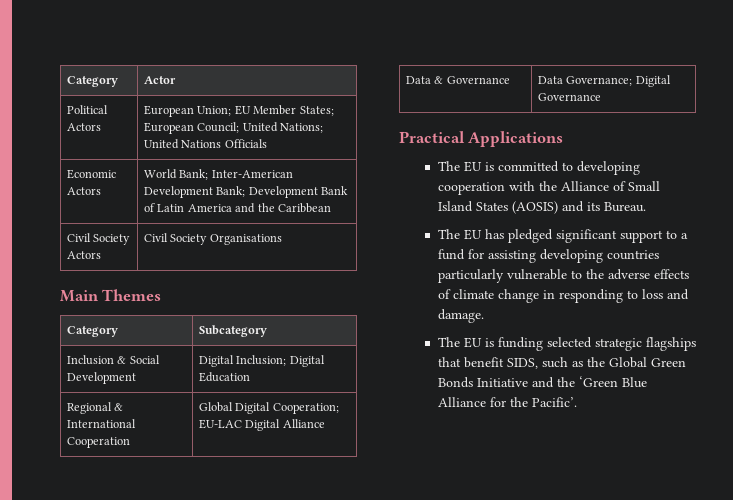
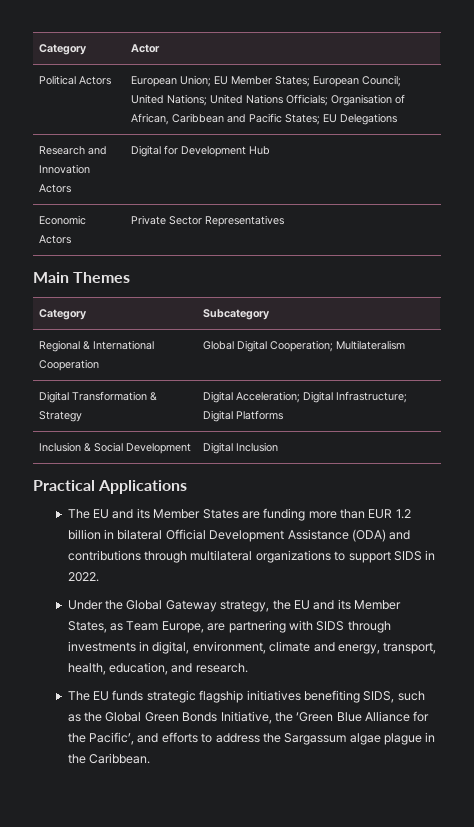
- Political Actors | European Union; EU Member States; European Council; United Nations; United Nations Officials
- Economic Actors | World Bank; Inter-American Development Bank; Development Bank of Latin America and the Caribbean
- Civil Society Actors | Civil Society Organisations
+ Political Actors | European Union; EU Member States; European Council; United Nations; United Nations Officials; Organisation of African, Caribbean and Pacific States; EU Delegations
+ Research and Innovation Actors | Digital for Development Hub
+ Economic Actors | Private Sector Representatives
  Main Themes
  Category | Subcategory
- Inclusion & Social Development | Digital Inclusion; Digital Education
- Regional & International Cooperation | Global Digital Cooperation; EU-LAC Digital Alliance
- Data & Governance | Data Governance; Digital Governance
+ Regional & International Cooperation | Global Digital Cooperation; Multilateralism
+ Digital Transformation & Strategy | Digital Acceleration; Digital Infrastructure; Digital Platforms
+ Inclusion & Social Development | Digital Inclusion
  Practical Applications
- The EU is committed to developing cooperation with the Alliance of Small Island States (AOSIS) and its Bureau.
- The EU has pledged significant support to a fund for assisting developing countries particularly vulnerable to the adverse effects of climate change in responding to loss and damage.
- The EU is funding selected strategic flagships that benefit SIDS, such as the Global Green Bonds Initiative and the ‘Green Blue Alliance for the Pacific’.
+ The EU and its Member States are funding more than EUR 1.2 billion in bilateral Official Development Assistance (ODA) and contributions through multilateral organizations to support SIDS in 2022.
+ Under the Global Gateway strategy, the EU and its Member States, as Team Europe, are partnering with SIDS through investments in digital, environment, climate and energy, transport, health, education, and research.
+ The EU funds strategic flagship initiatives benefiting SIDS, such as the Global Green Bonds Initiative, the ‘Green Blue Alliance for the Pacific’, and efforts to address the Sargassum algae plague in the Caribbean.

